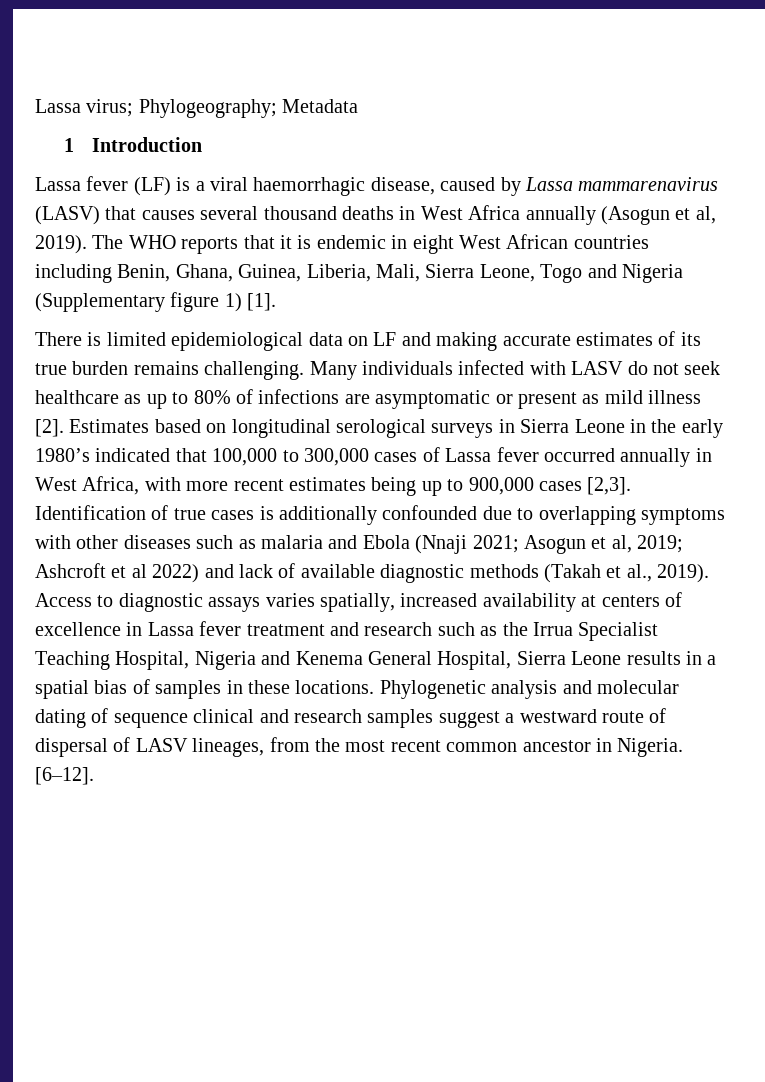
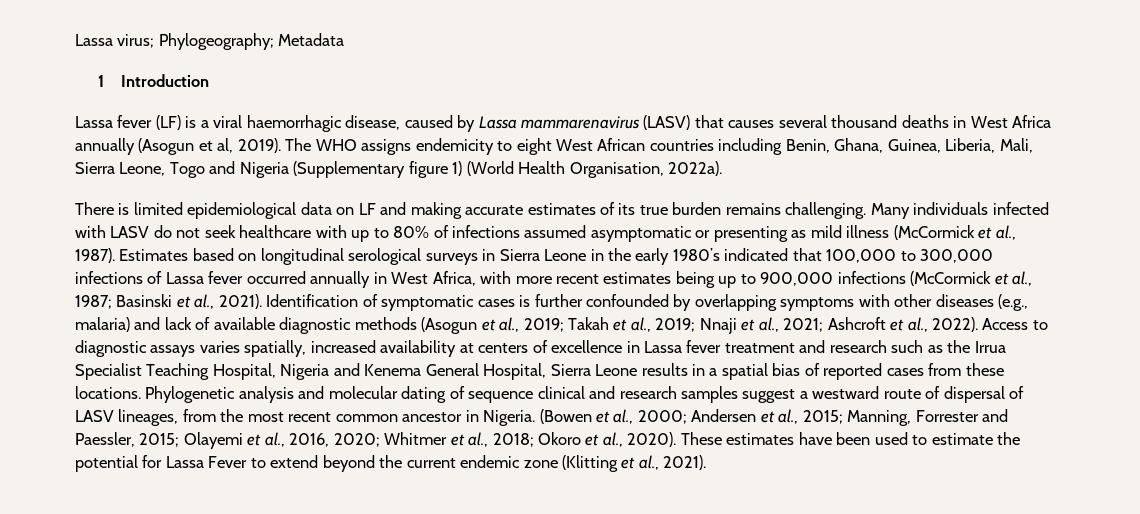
- The WHO reports that it is endemic in eight West African countries including Benin, Ghana, Guinea, Liberia, Mali, Sierra Leone, Togo and Nigeria (Supplementary figure 1) [1].
+ The WHO assigns endemicity to eight West African countries including Benin, Ghana, Guinea, Liberia, Mali, Sierra Leone, Togo and Nigeria (Supplementary figure 1) (World Health Organisation, 2022a).
- Many individuals infected with LASV do not seek healthcare as up to 80% of infections are asymptomatic or present as mild illness [2].
+ Many individuals infected with LASV do not seek healthcare with up to 80% of infections assumed asymptomatic or presenting as mild illness (McCormick et al., 1987).
- Estimates based on longitudinal serological surveys in Sierra Leone in the early 1980’s indicated that 100,000 to 300,000 cases of Lassa fever occurred annually in West Africa, with more recent estimates being up to 900,000 cases [2,3].
+ Estimates based on longitudinal serological surveys in Sierra Leone in the early 1980’s indicated that 100,000 to 300,000 infections of Lassa fever occurred annually in West Africa, with more recent estimates being up to 900,000 infections (McCormick et al., 1987; Basinski et al., 2021).
- Identification of true cases is additionally confounded due to overlapping symptoms with other diseases such as malaria and Ebola (Nnaji 2021; Asogun et al, 2019; Ashcroft et al 2022) and lack of available diagnostic methods (Takah et al., 2019).
+ Identification of symptomatic cases is further confounded by overlapping symptoms with other diseases (e.g., malaria) and lack of available diagnostic methods (Asogun et al., 2019; Takah et al., 2019; Nnaji et al., 2021; Ashcroft et al., 2022).
- Access to diagnostic assays varies spatially, increased availability at centers of excellence in Lassa fever treatment and research such as the Irrua Specialist Teaching Hospital, Nigeria and Kenema General Hospital, Sierra Leone results in a spatial bias of samples in these locations.
+ Access to diagnostic assays varies spatially, increased availability at centers of excellence in Lassa fever treatment and research such as the Irrua Specialist Teaching Hospital, Nigeria and Kenema General Hospital, Sierra Leone results in a spatial bias of reported cases from these locations.
- [6–12].
+ (Bowen et al., 2000; Andersen et al., 2015; Manning, Forrester and Paessler, 2015; Olayemi et al., 2016, 2020; Whitmer et al., 2018; Okoro et al., 2020). These estimates have been used to estimate the potential for Lassa Fever to extend beyond the current endemic zone (Klitting et al., 2021).

